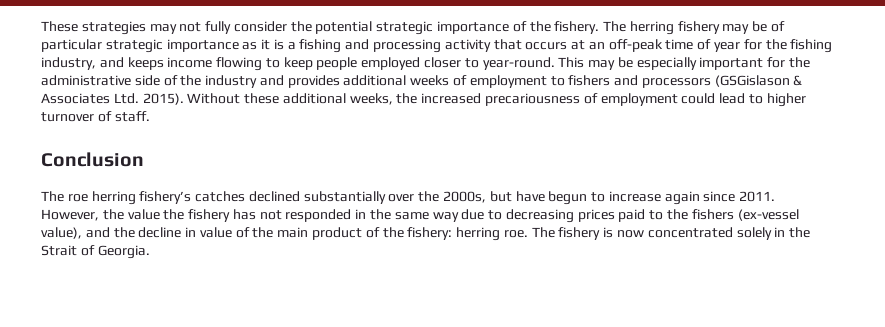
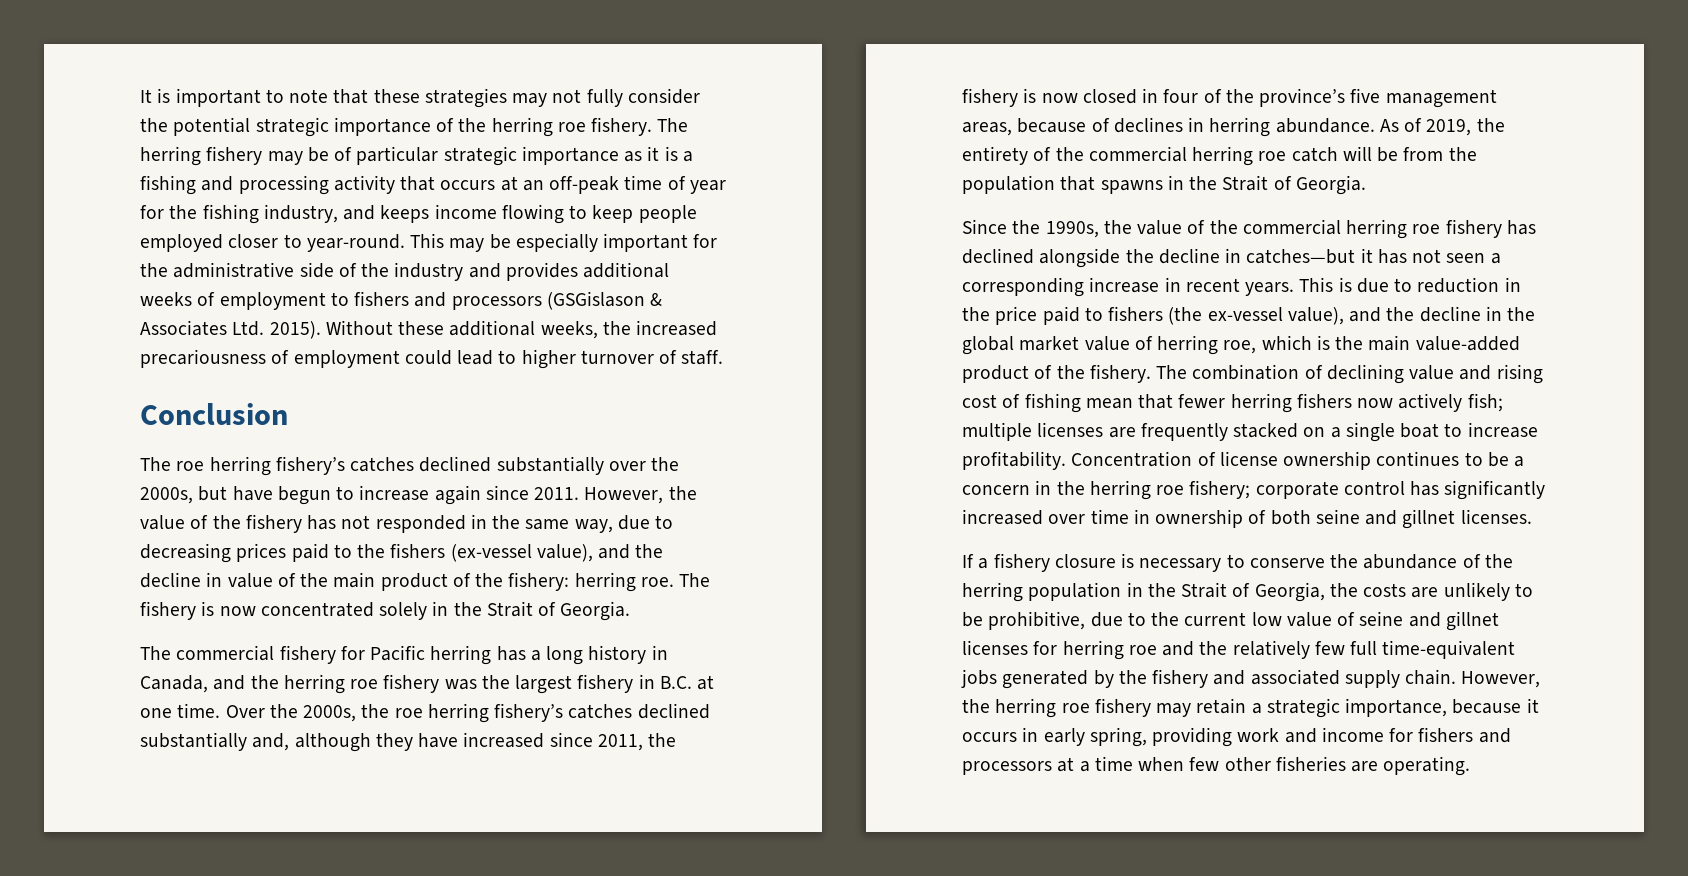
- These strategies may not fully consider the potential strategic importance of the fishery.
+ It is important to note that these strategies may not fully consider the potential strategic importance of the herring roe fishery.
- However, the value the fishery has not responded in the same way due to decreasing prices paid to the fishers (ex-vessel value), and the decline in value of the main product of the fishery: herring roe.
+ However, the value of the fishery has not responded in the same way, due to decreasing prices paid to the fishers (ex-vessel value), and the decline in value of the main product of the fishery: herring roe.
+ The commercial fishery for Pacific herring has a long history in Canada, and the herring roe fishery was the largest fishery in B.C. at one time. Over the 2000s, the roe herring fishery’s catches declined substantially and, although they have increased since 2011, the fishery is now closed in four of the province’s five management areas, because of declines in herring abundance. As of 2019, the entirety of the commercial herring roe catch will be from the population that spawns in the Strait of Georgia.
+ Since the 1990s, the value of the commercial herring roe fishery has declined alongside the decline in catches—but it has not seen a corresponding increase in recent years. This is due to reduction in the price paid to fishers (the ex-vessel value), and the decline in the global market value of herring roe, which is the main value-added product of the fishery. The combination of declining value and rising cost of fishing mean that fewer herring fishers now actively fish; multiple licenses are frequently stacked on a single boat to increase profitability. Concentration of license ownership continues to be a concern in the herring roe fishery; corporate control has significantly increased over time in ownership of both seine and gillnet licenses.
+ If a fishery closure is necessary to conserve the abundance of the herring population in the Strait of Georgia, the costs are unlikely to be prohibitive, due to the current low value of seine and gillnet licenses for herring roe and the relatively few full time-equivalent jobs generated by the fishery and associated supply chain. However, the herring roe fishery may retain a strategic importance, because it occurs in early spring, providing work and income for fishers and processors at a time when few other fisheries are operating.

